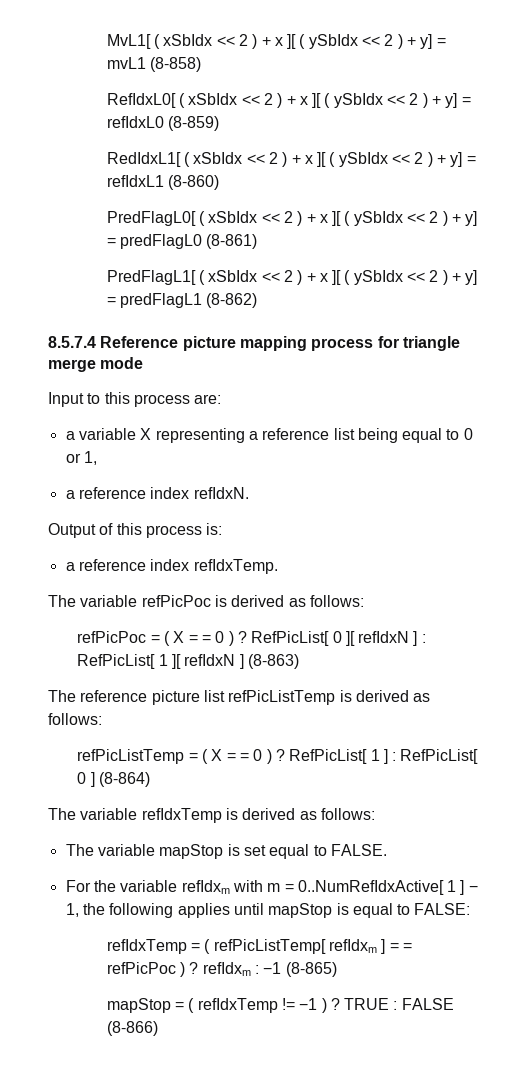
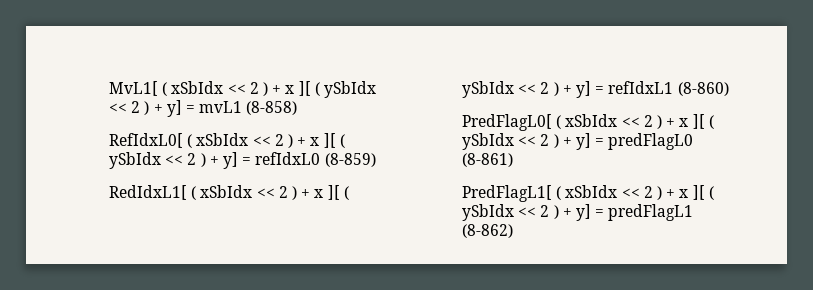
- 8.5.7.4 Reference picture mapping process for triangle merge mode
- Input to this process are:
- a variable X representing a reference list being equal to 0 or 1,
- a reference index refIdxN.
- Output of this process is:
- a reference index refIdxTemp.
- The variable refPicPoc is derived as follows:
- refPicPoc = ( X = = 0 ) ? RefPicList[ 0 ][ refIdxN ] : RefPicList[ 1 ][ refIdxN ] (8-863)
- The reference picture list refPicListTemp is derived as follows:
- refPicListTemp = ( X = = 0 ) ? RefPicList[ 1 ] : RefPicList[ 0 ] (8-864)
- The variable refIdxTemp is derived as follows:
- The variable mapStop is set equal to FALSE.
- For the variable refIdxm with m = 0..NumRefIdxActive[ 1 ] − 1, the following applies until mapStop is equal to FALSE:
- refIdxTemp = ( refPicListTemp[ refIdxm ] = = refPicPoc ) ? refIdxm : −1 (8-865)
- mapStop = ( refIdxTemp != −1 ) ? TRUE : FALSE (8-866)

